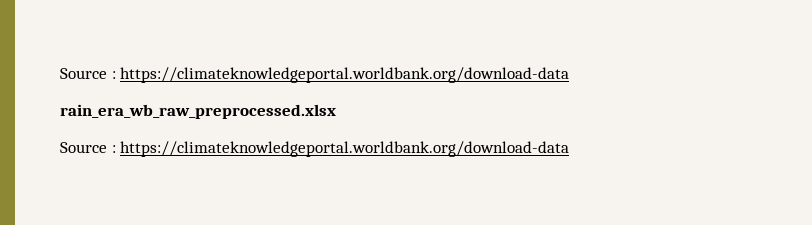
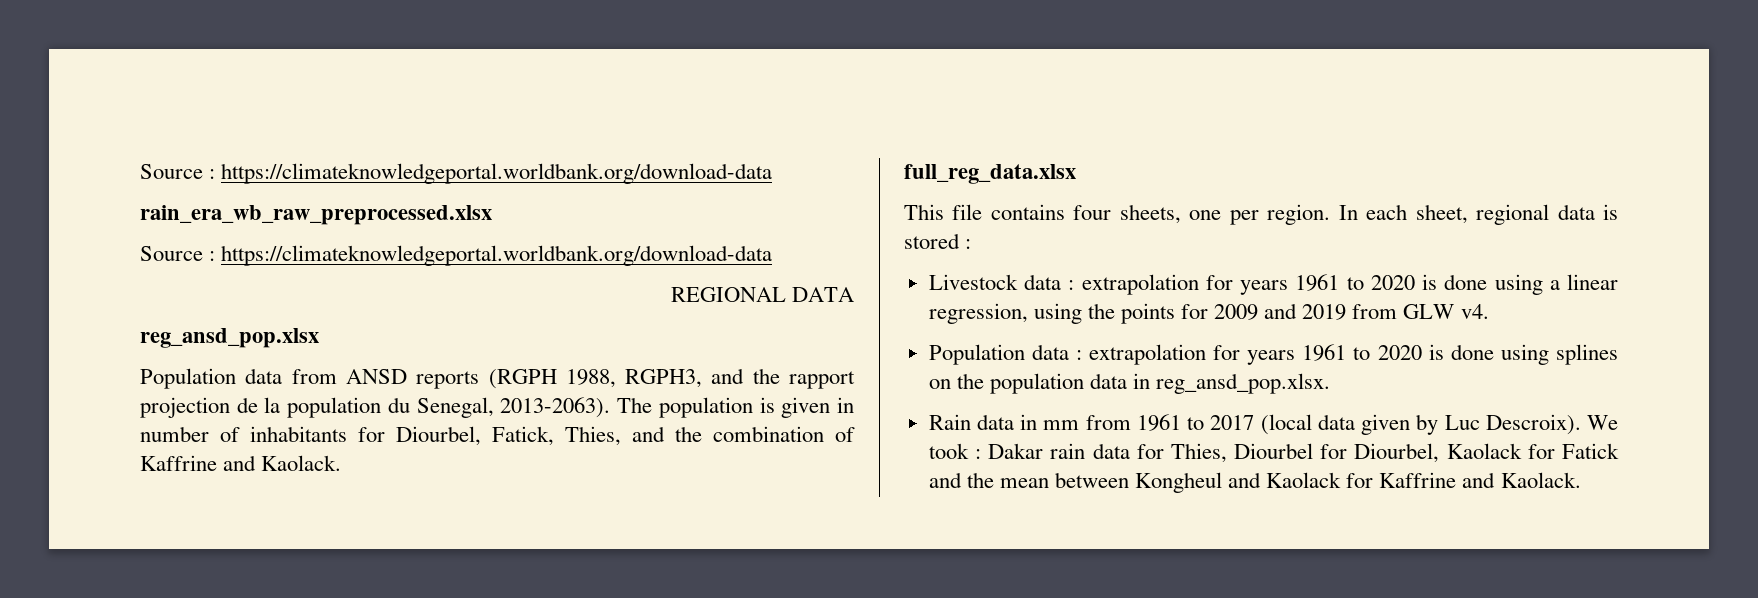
+ REGIONAL DATA
+ reg_ansd_pop.xlsx
+ Population data from ANSD reports (RGPH 1988, RGPH3, and the rapport projection de la population du Senegal, 2013-2063). The population is given in number of inhabitants for Diourbel, Fatick, Thies, and the combination of Kaffrine and Kaolack.
+ full_reg_data.xlsx
+ This file contains four sheets, one per region. In each sheet, regional data is stored :
+ Livestock data : extrapolation for years 1961 to 2020 is done using a linear regression, using the points for 2009 and 2019 from GLW v4.
+ Population data : extrapolation for years 1961 to 2020 is done using splines on the population data in reg_ansd_pop.xlsx.
+ Rain data in mm from 1961 to 2017 (local data given by Luc Descroix). We took : Dakar rain data for Thies, Diourbel for Diourbel, Kaolack for Fatick and the mean between Kongheul and Kaolack for Kaffrine and Kaolack.

